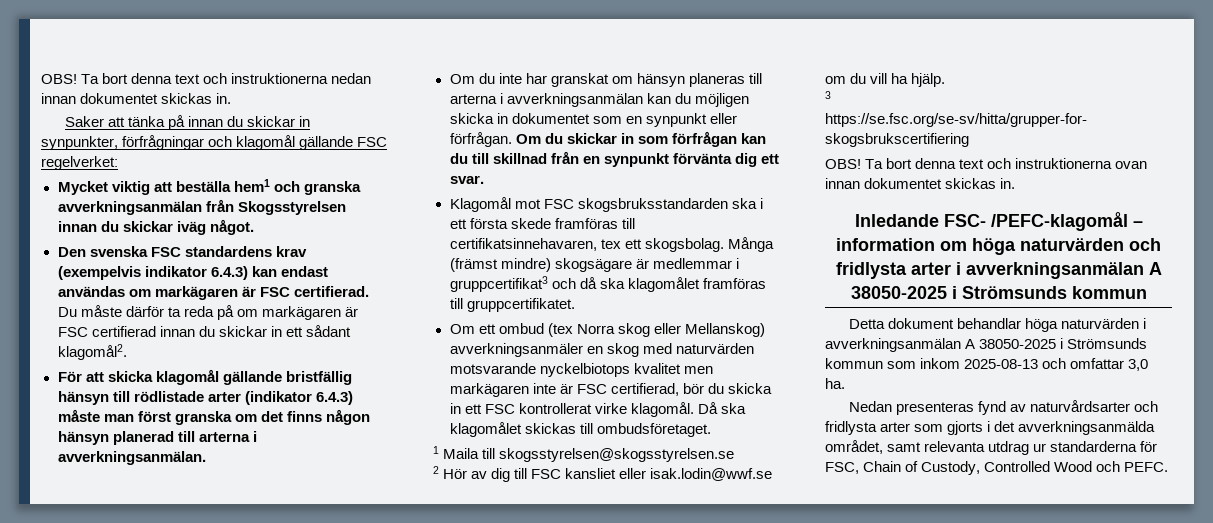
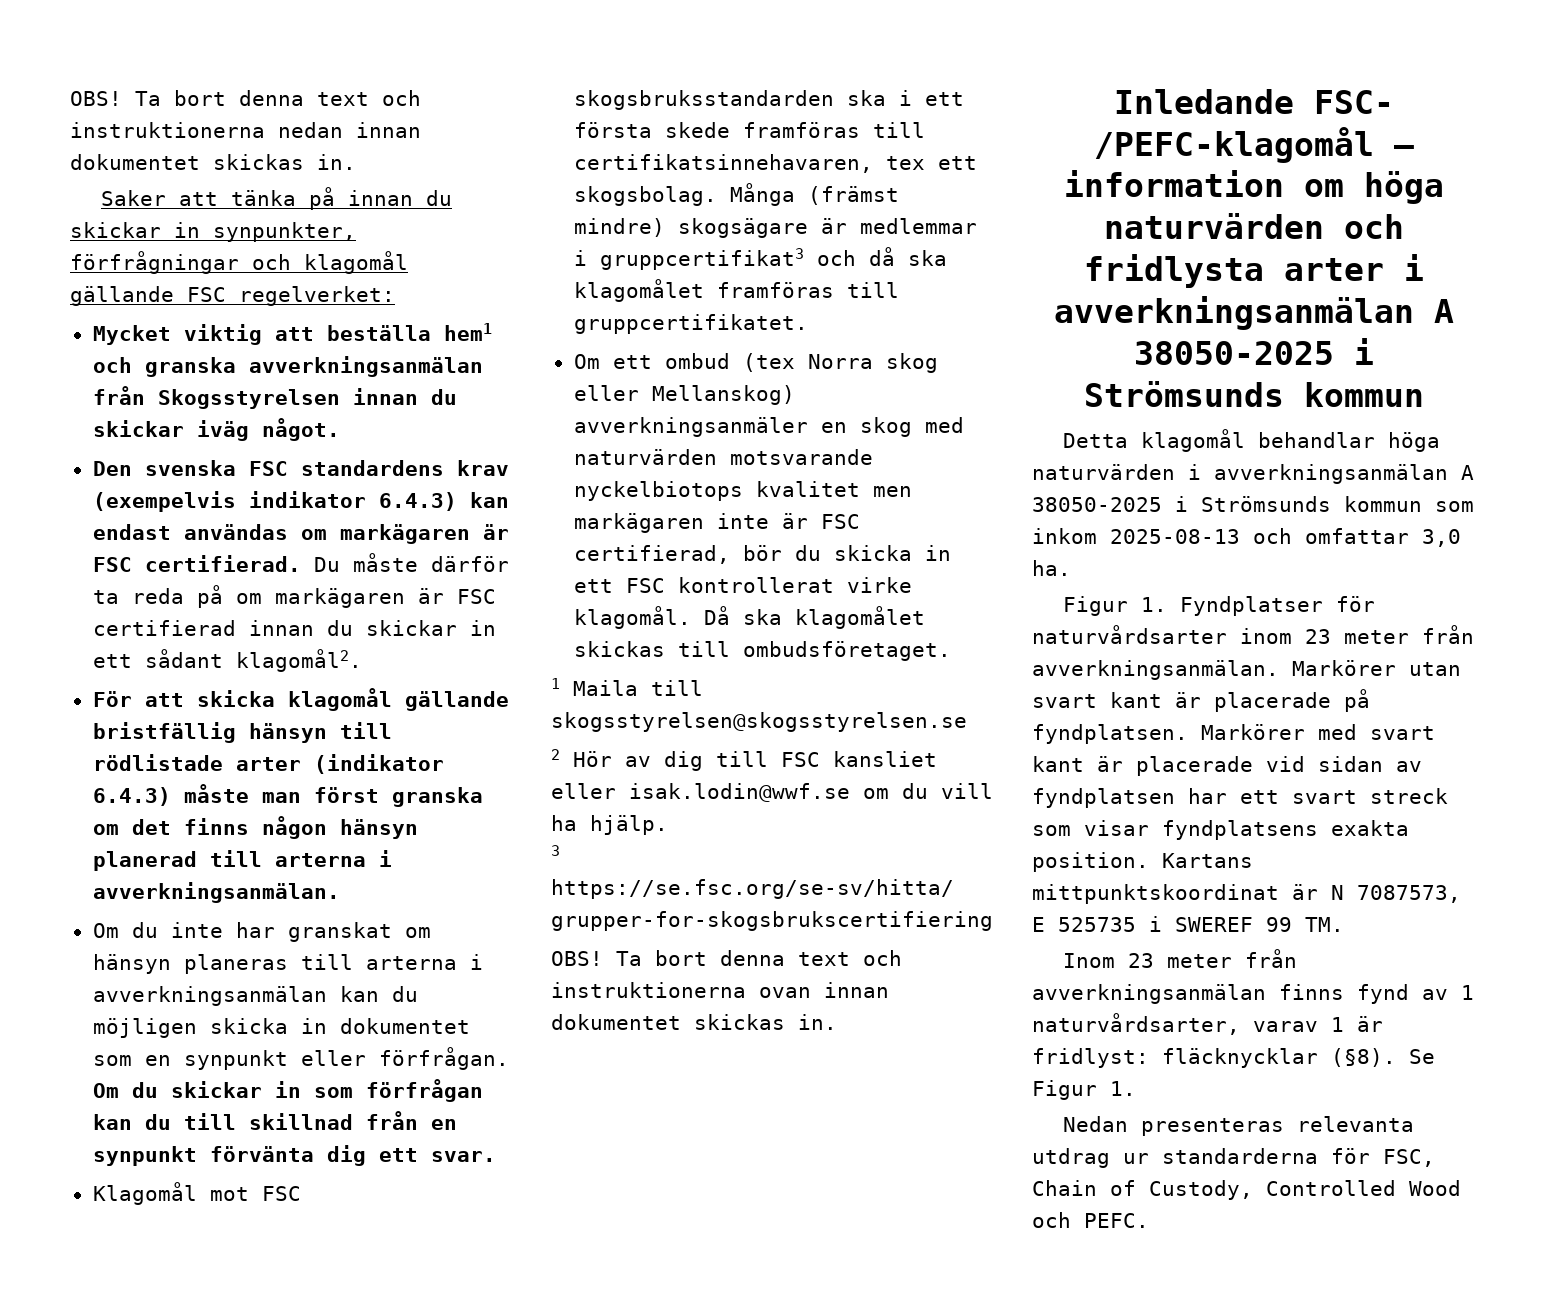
- Detta dokument behandlar höga naturvärden i avverkningsanmälan A 38050-2025 i Strömsunds kommun som inkom 2025-08-13 och omfattar 3,0 ha.
+ Detta klagomål behandlar höga naturvärden i avverkningsanmälan A 38050-2025 i Strömsunds kommun som inkom 2025-08-13 och omfattar 3,0 ha.
- Nedan presenteras fynd av naturvårdsarter och fridlysta arter som gjorts i det avverkningsanmälda området, samt relevanta utdrag ur standarderna för FSC, Chain of Custody, Controlled Wood och PEFC.
+ Figur 1. Fyndplatser för naturvårdsarter inom 23 meter från avverkningsanmälan. Markörer utan svart kant är placerade på fyndplatsen. Markörer med svart kant är placerade vid sidan av fyndplatsen har ett svart streck som visar fyndplatsens exakta position. Kartans mittpunktskoordinat är N 7087573, E 525735 i SWEREF 99 TM.
+ Inom 23 meter från avverkningsanmälan finns fynd av 1 naturvårdsarter, varav 1 är fridlyst: fläcknycklar (§8). Se Figur 1.
+ Nedan presenteras relevanta utdrag ur standarderna för FSC, Chain of Custody, Controlled Wood och PEFC.

